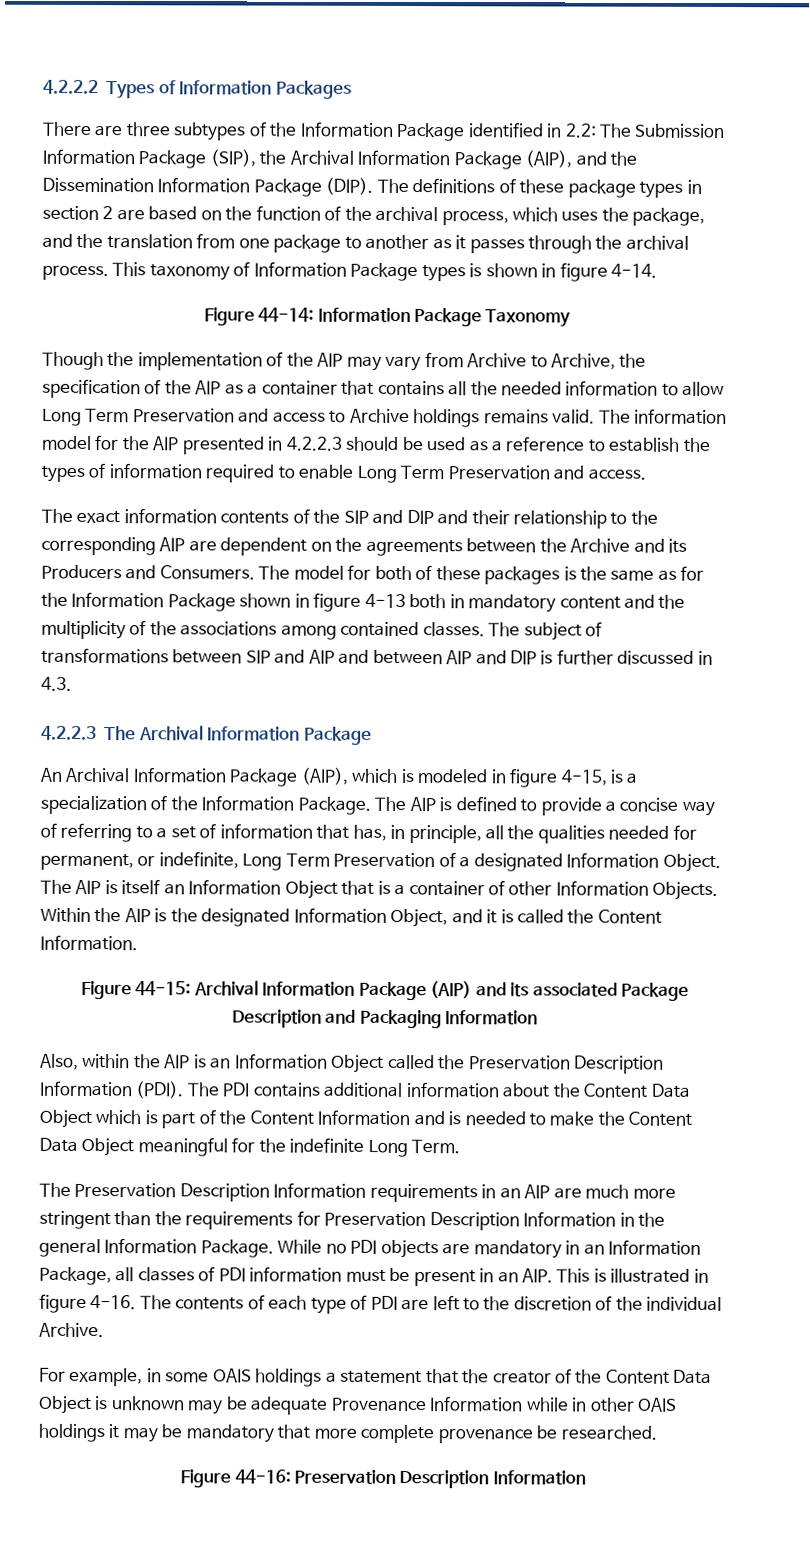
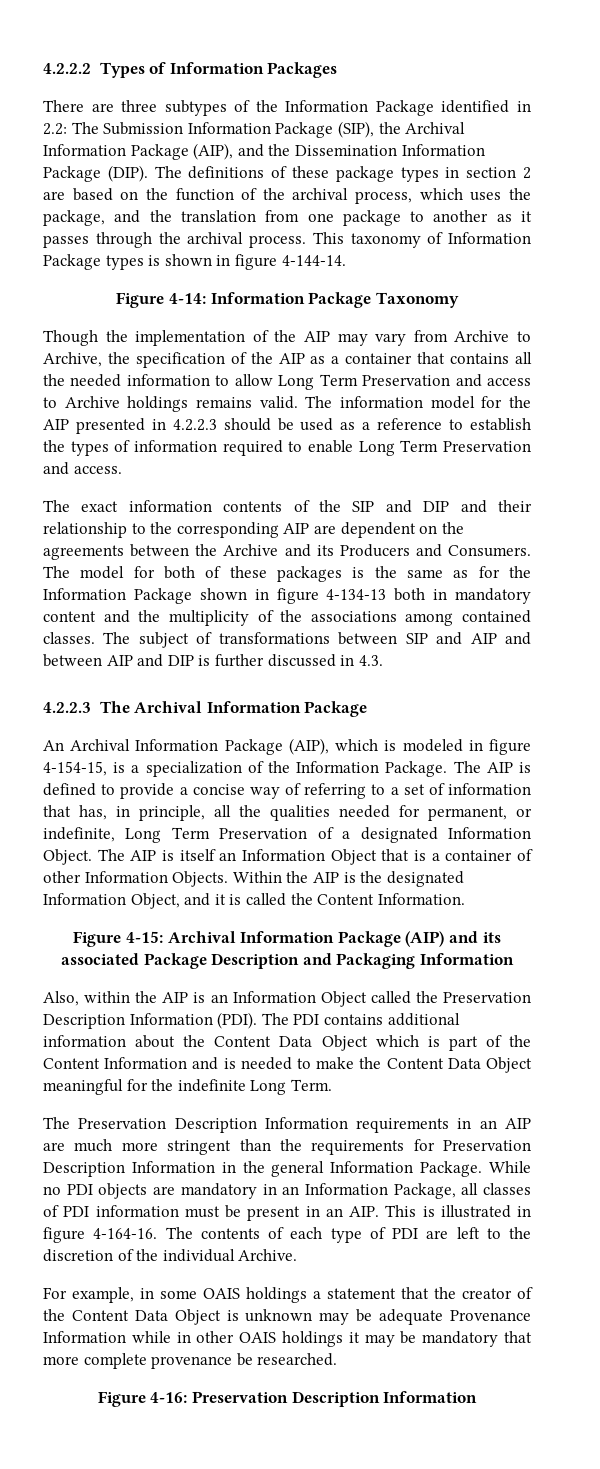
- This taxonomy of Information Package types is shown in figure 4-14.
- Figure 44-14: Information Package Taxonomy
+ This taxonomy of Information Package types is shown in figure 4-144-14.
+ Figure 4-14: Information Package Taxonomy
- The model for both of these packages is the same as for the Information Package shown in figure 4-13 both in mandatory content and the multiplicity of the associations among contained classes.
+ The model for both of these packages is the same as for the Information Package shown in figure 4-134-13 both in mandatory content and the multiplicity of the associations among contained classes.
- An Archival Information Package (AIP), which is modeled in figure 4-15, is a specialization of the Information Package.
+ An Archival Information Package (AIP), which is modeled in figure 4-154-15, is a specialization of the Information Package.
- Figure 44-15: Archival Information Package (AIP) and its associated Package Description and Packaging Information
+ Figure 4-15: Archival Information Package (AIP) and its associated Package Description and Packaging Information
- While no PDI objects are mandatory in an Information Package, all classes of PDI information must be present in an AIP. This is illustrated in figure 4-16.
+ While no PDI objects are mandatory in an Information Package, all classes of PDI information must be present in an AIP. This is illustrated in figure 4-164-16.
- Figure 44-16: Preservation Description Information
+ Figure 4-16: Preservation Description Information

